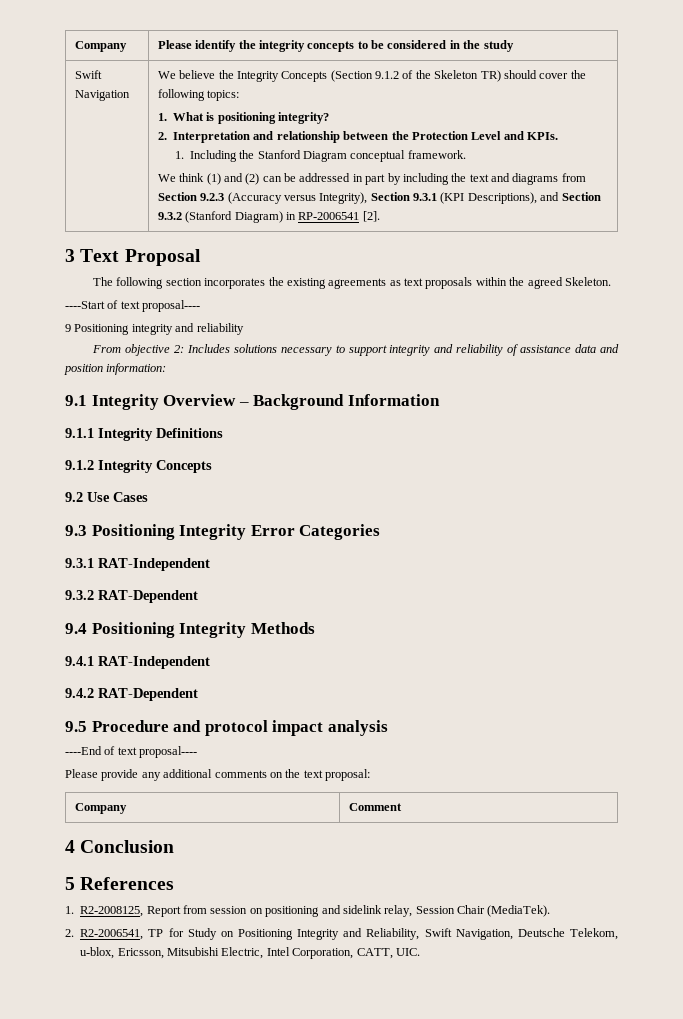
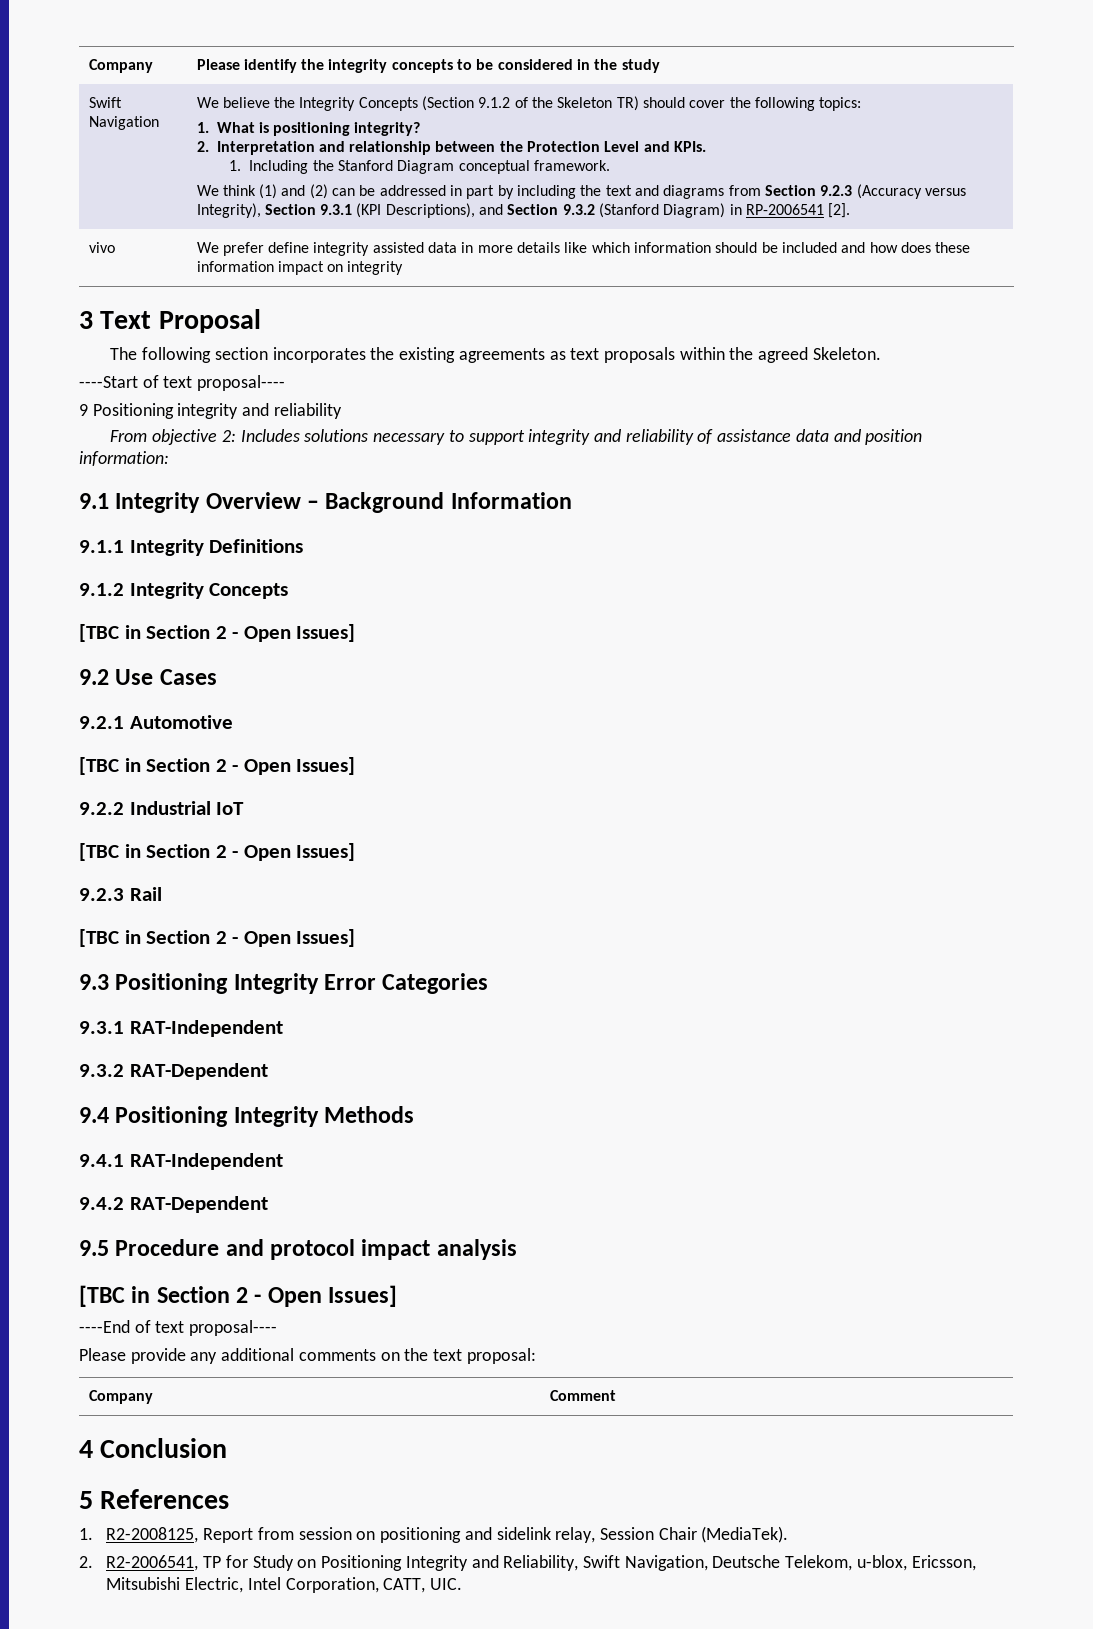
+ vivo | We prefer define integrity assisted data in more details like which information should be included and how does these information impact on integrity
  9.1.2 Integrity Concepts
+ [TBC in Section 2 - Open Issues]
  9.2 Use Cases
+ 9.2.1 Automotive
+ [TBC in Section 2 - Open Issues]
+ 9.2.2 Industrial IoT
+ [TBC in Section 2 - Open Issues]
+ 9.2.3 Rail
+ [TBC in Section 2 - Open Issues]
  9.5 Procedure and protocol impact analysis
+ [TBC in Section 2 - Open Issues]

